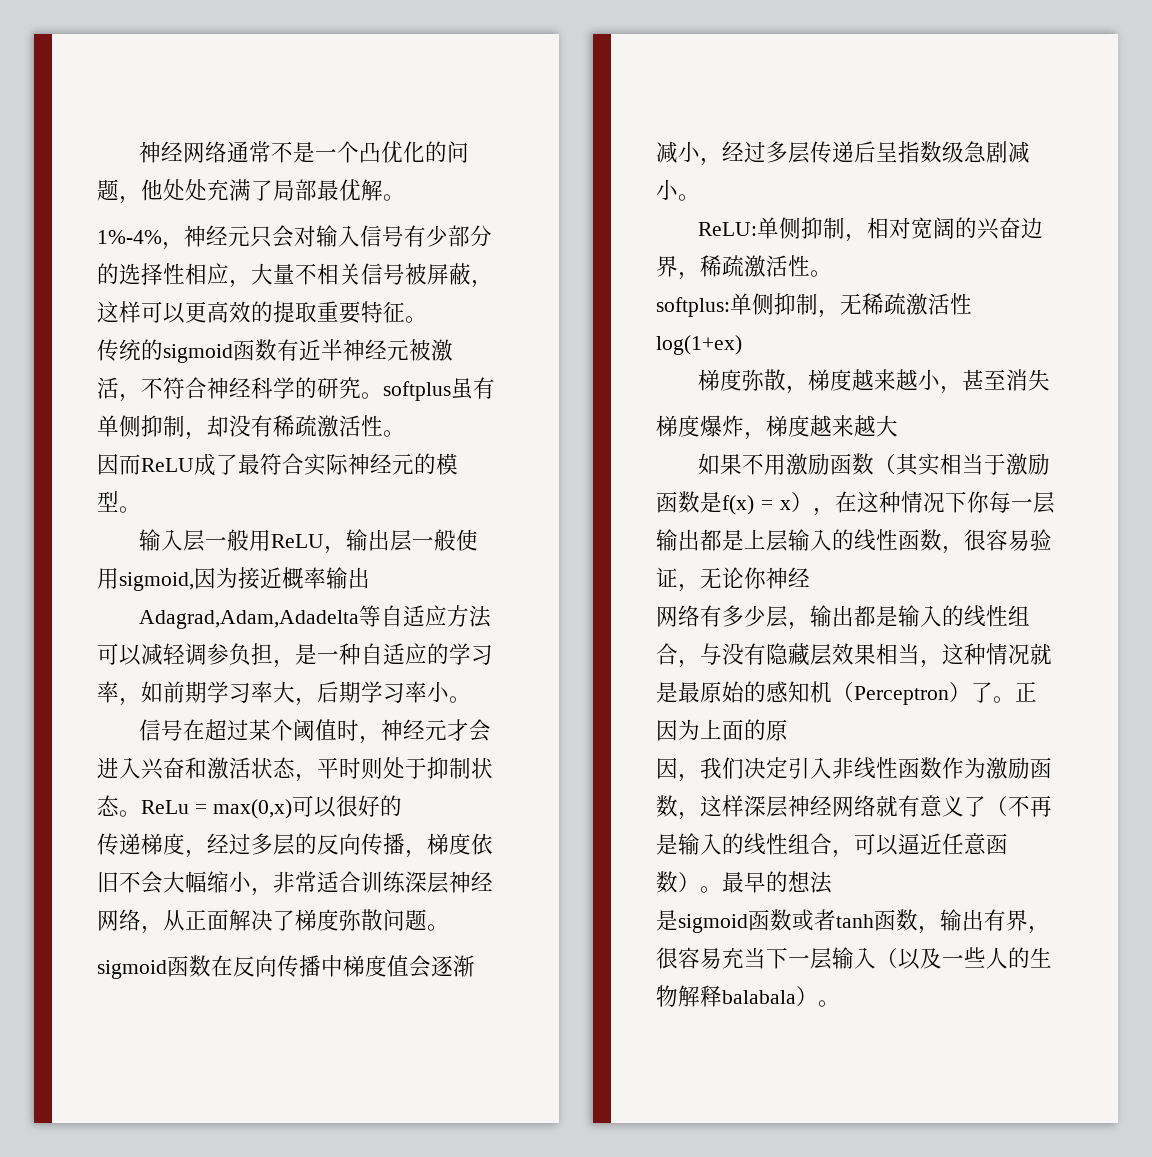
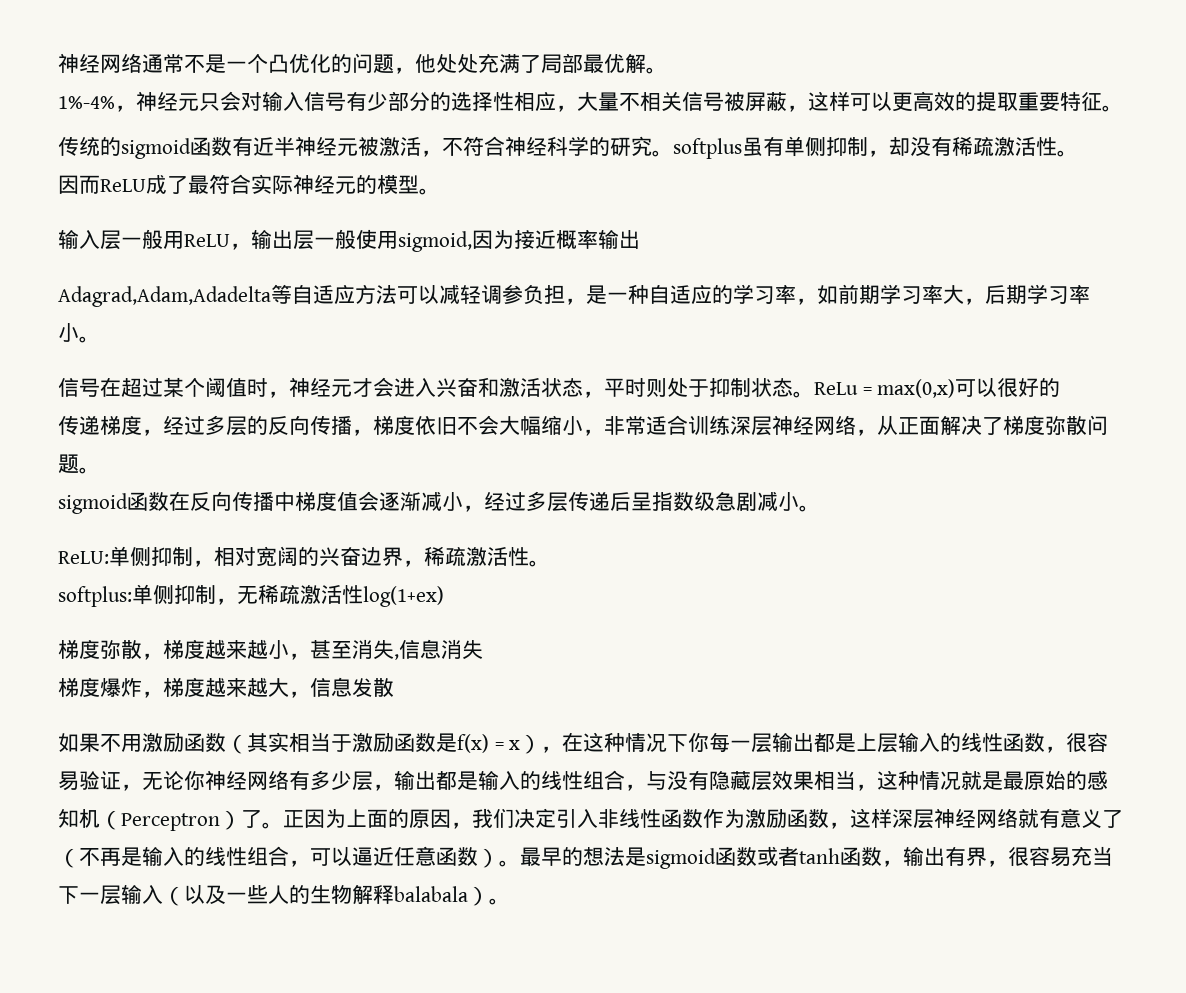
- 梯度弥散，梯度越来越小，甚至消失
+ 梯度弥散，梯度越来越小，甚至消失,信息消失
- 梯度爆炸，梯度越来越大
+ 梯度爆炸，梯度越来越大，信息发散
- 如果不用激励函数（其实相当于激励函数是f(x) = x），在这种情况下你每一层输出都是上层输入的线性函数，很容易验证，无论你神经
- 网络有多少层，输出都是输入的线性组合，与没有隐藏层效果相当，这种情况就是最原始的感知机（Perceptron）了。
+ 如果不用激励函数（其实相当于激励函数是f(x) = x），在这种情况下你每一层输出都是上层输入的线性函数，很容易验证，无论你神经网络有多少层，输出都是输入的线性组合，与没有隐藏层效果相当，这种情况就是最原始的感知机（Perceptron）了。
- 正因为上面的原
- 因，我们决定引入非线性函数作为激励函数，这样深层神经网络就有意义了（不再是输入的线性组合，可以逼近任意函数）。
+ 正因为上面的原因，我们决定引入非线性函数作为激励函数，这样深层神经网络就有意义了（不再是输入的线性组合，可以逼近任意函数）。
- 最早的想法
- 是sigmoid函数或者tanh函数，输出有界，很容易充当下一层输入（以及一些人的生物解释balabala）。
+ 最早的想法是sigmoid函数或者tanh函数，输出有界，很容易充当下一层输入（以及一些人的生物解释balabala）。

